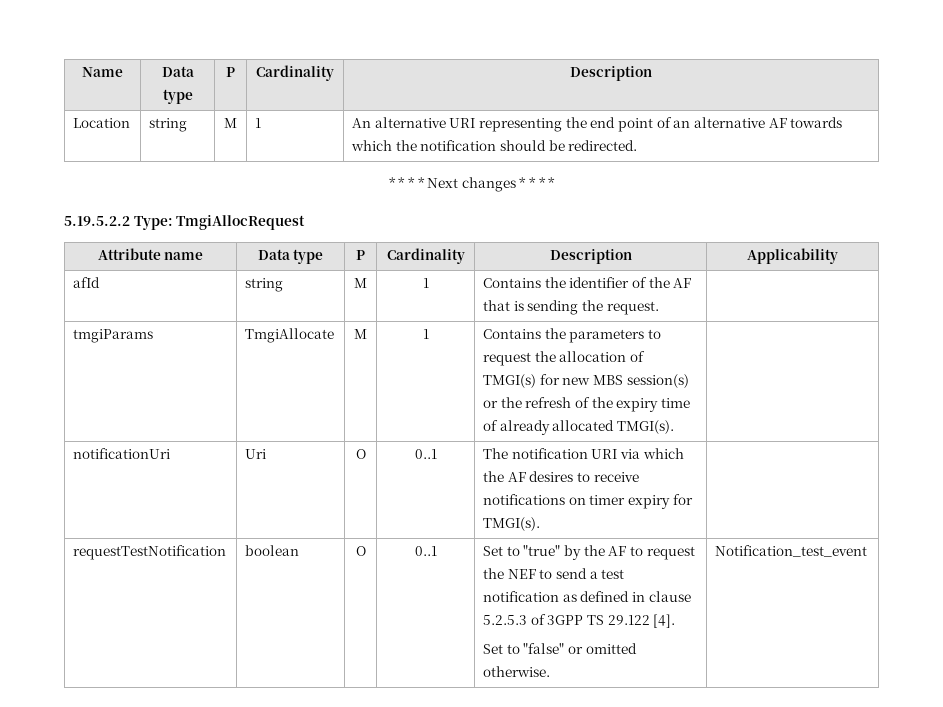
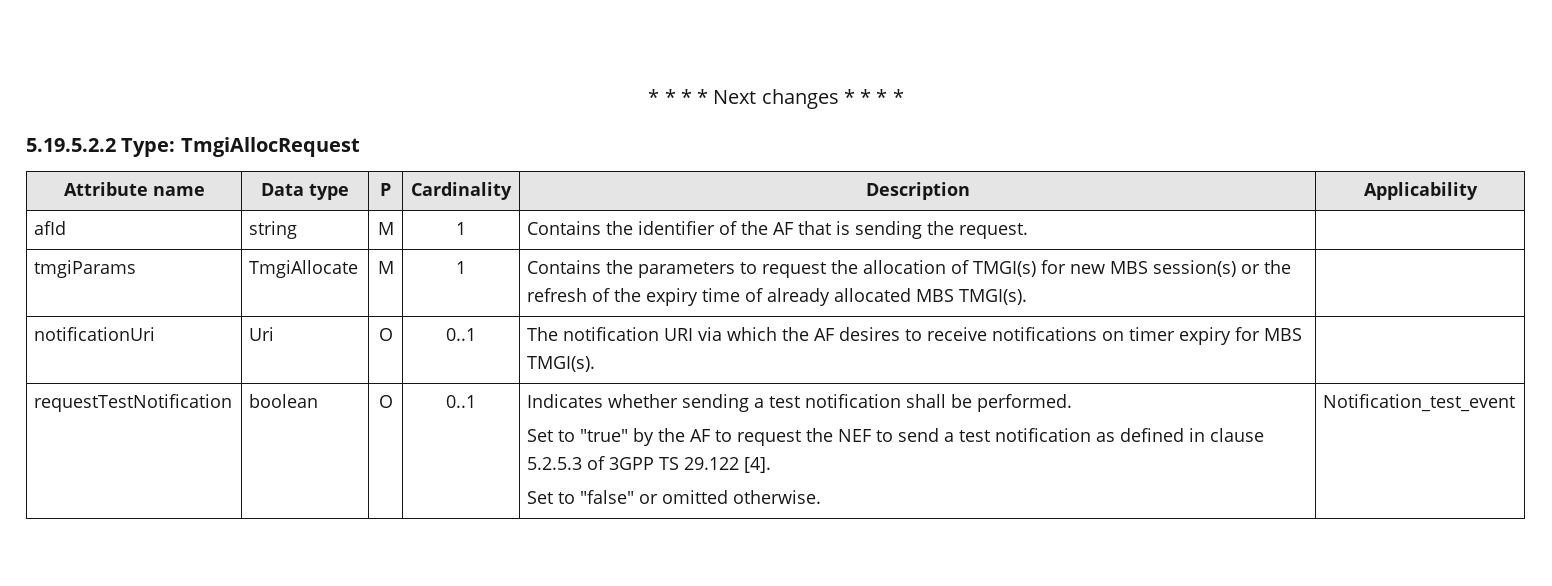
- Name | Data type | P | Cardinality | Description
- Location | string | M | 1 | An alternative URI representing the end point of an alternative AF towards which the notification should be redirected.
- tmgiParams | TmgiAllocate | M | 1 | Contains the parameters to request the allocation of TMGI(s) for new MBS session(s) or the refresh of the expiry time of already allocated TMGI(s). |
+ tmgiParams | TmgiAllocate | M | 1 | Contains the parameters to request the allocation of TMGI(s) for new MBS session(s) or the refresh of the expiry time of already allocated MBS TMGI(s). |
- notificationUri | Uri | O | 0..1 | The notification URI via which the AF desires to receive notifications on timer expiry for TMGI(s). |
+ notificationUri | Uri | O | 0..1 | The notification URI via which the AF desires to receive notifications on timer expiry for MBS TMGI(s). |
+ Indicates whether sending a test notification shall be performed.

